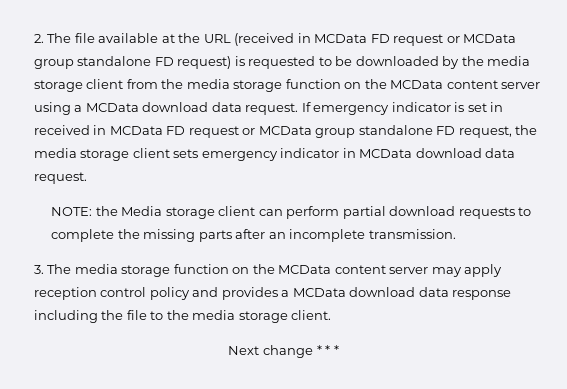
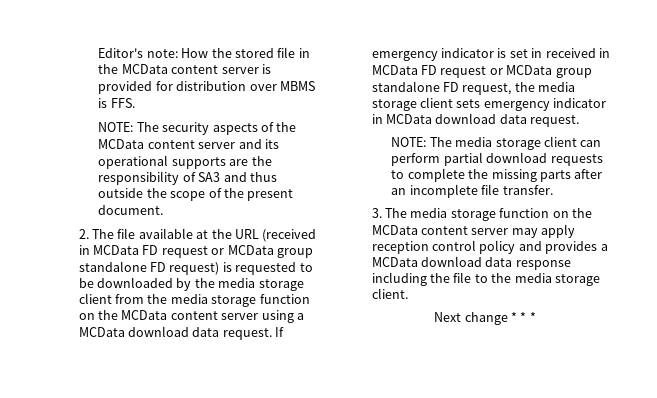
+ Editor's note: How the stored file in the MCData content server is provided for distribution over MBMS is FFS.
+ NOTE: The security aspects of the MCData content server and its operational supports are the responsibility of SA3 and thus outside the scope of the present document.
- NOTE: the Media storage client can perform partial download requests to complete the missing parts after an incomplete transmission.
+ NOTE: The media storage client can perform partial download requests to complete the missing parts after an incomplete file transfer.

